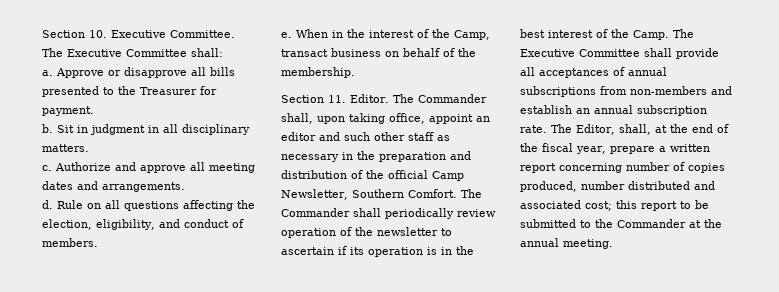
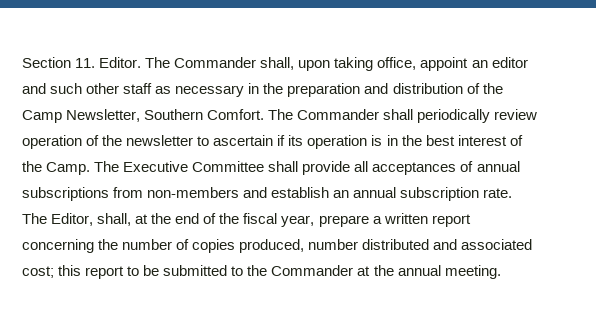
- Section 10. Executive Committee. The Executive Committee shall:
- a. Approve or disapprove all bills presented to the Treasurer for payment.
- b. Sit in judgment in all disciplinary matters.
- c. Authorize and approve all meeting dates and arrangements.
- d. Rule on all questions affecting the election, eligibility, and conduct of members.
- e. When in the interest of the Camp, transact business on behalf of the membership.
- The Commander shall, upon taking office, appoint an editor and such other staff as necessary in the preparation and distribution of the official Camp Newsletter, Southern Comfort.
+ The Commander shall, upon taking office, appoint an editor and such other staff as necessary in the preparation and distribution of the Camp Newsletter, Southern Comfort.
- The Editor, shall, at the end of the fiscal year, prepare a written report concerning number of copies produced, number distributed and associated cost; this report to be submitted to the Commander at the annual meeting.
+ The Editor, shall, at the end of the fiscal year, prepare a written report concerning the number of copies produced, number distributed and associated cost; this report to be submitted to the Commander at the annual meeting.

